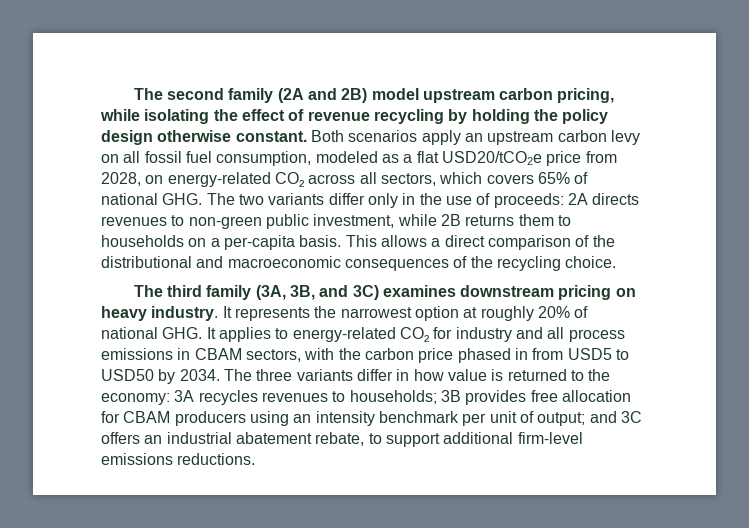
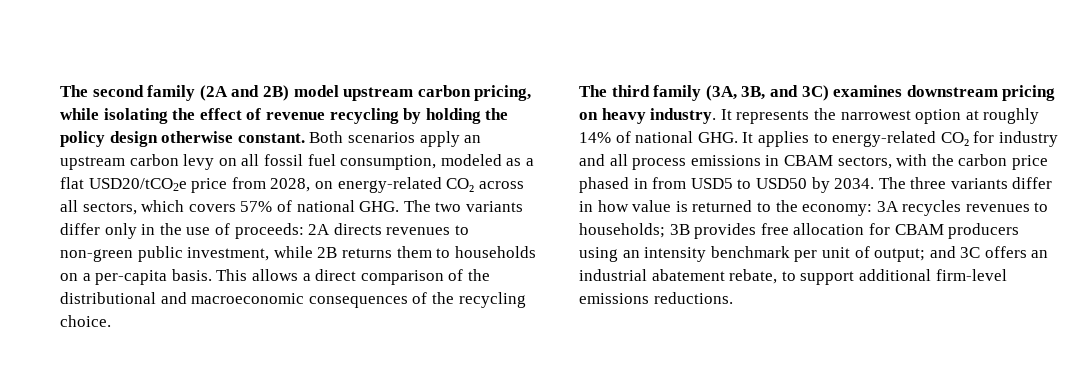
- Both scenarios apply an upstream carbon levy on all fossil fuel consumption, modeled as a flat USD20/tCO2e price from 2028, on energy-related CO₂ across all sectors, which covers 65% of national GHG. The two variants differ only in the use of proceeds: 2A directs revenues to non-green public investment, while 2B returns them to households on a per-capita basis.
+ Both scenarios apply an upstream carbon levy on all fossil fuel consumption, modeled as a flat USD20/tCO2e price from 2028, on energy-related CO₂ across all sectors, which covers 57% of national GHG. The two variants differ only in the use of proceeds: 2A directs revenues to non-green public investment, while 2B returns them to households on a per-capita basis.
- It represents the narrowest option at roughly 20% of national GHG. It applies to energy-related CO₂ for industry and all process emissions in CBAM sectors, with the carbon price phased in from USD5 to USD50 by 2034.
+ It represents the narrowest option at roughly 14% of national GHG. It applies to energy-related CO₂ for industry and all process emissions in CBAM sectors, with the carbon price phased in from USD5 to USD50 by 2034.

